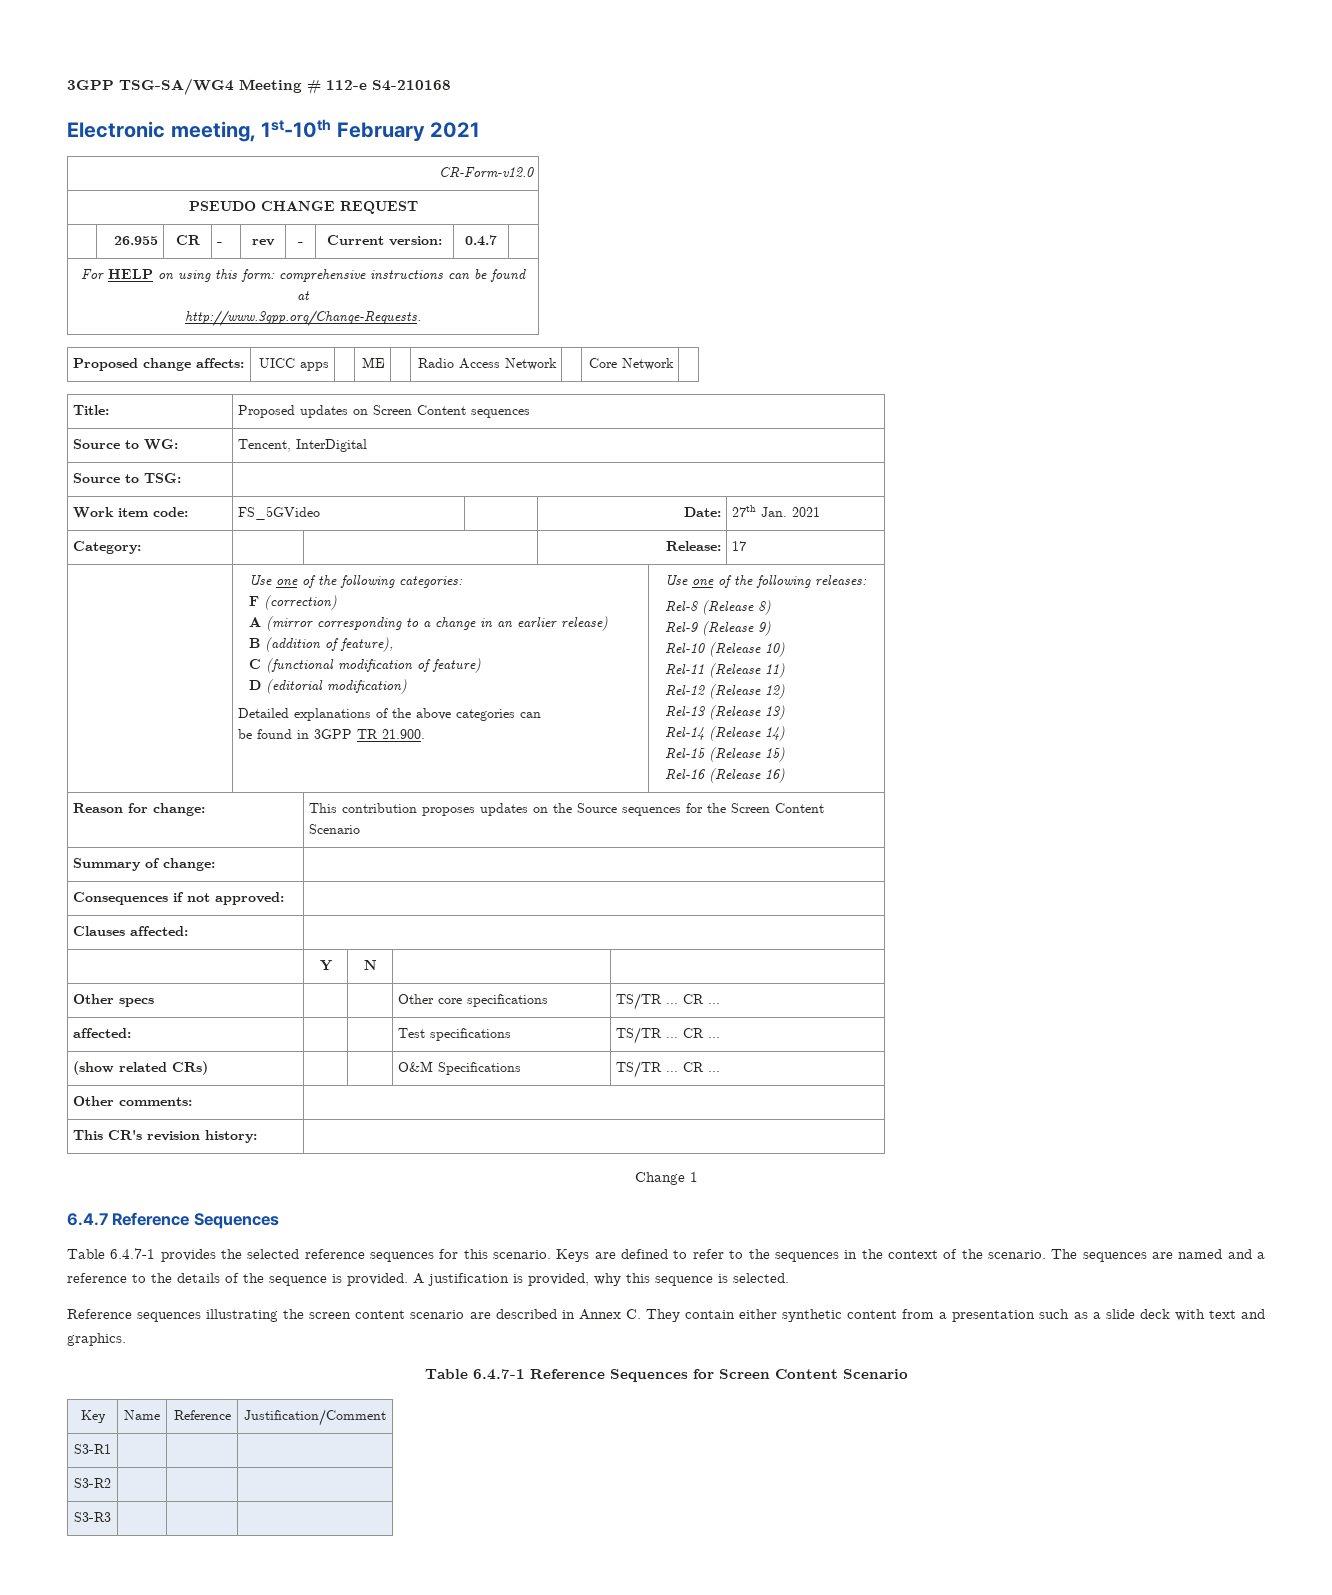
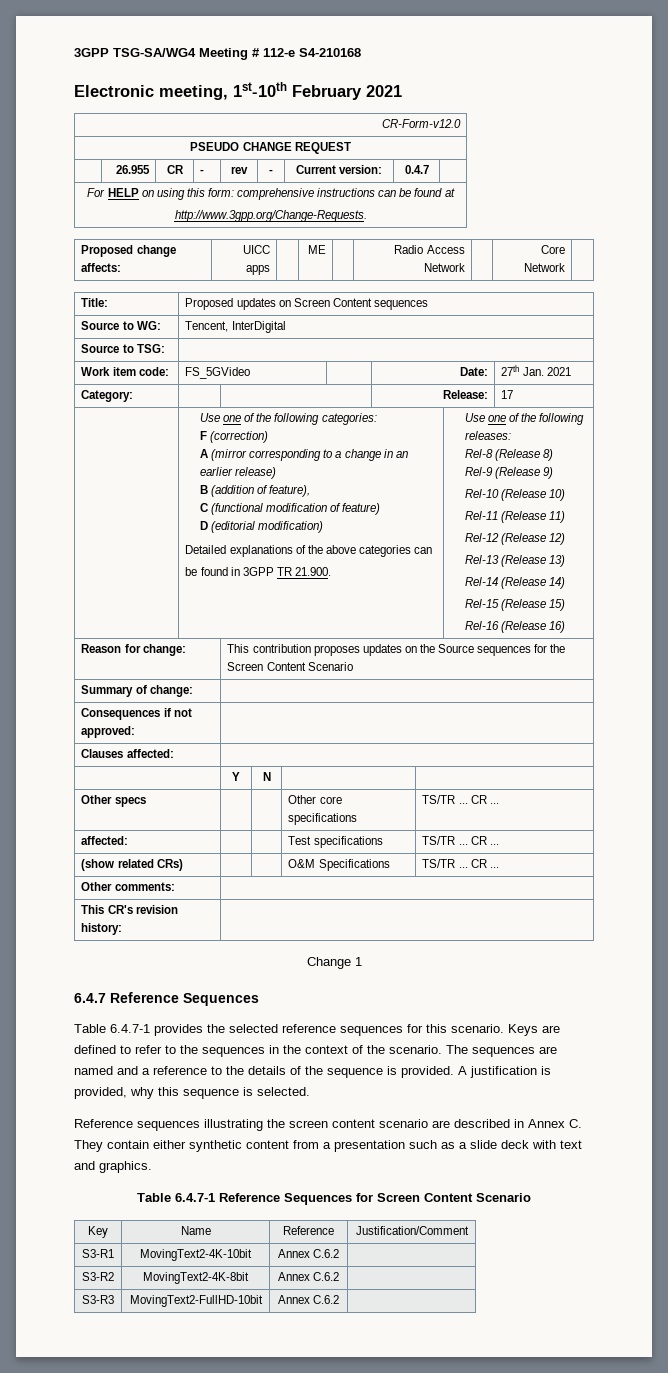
- S3-R1 | | |
- S3-R2 | | |
- S3-R3 | | |
+ S3-R1 | MovingText2-4K-10bit | Annex C.6.2 |
+ S3-R2 | MovingText2-4K-8bit | Annex C.6.2 |
+ S3-R3 | MovingText2-FullHD-10bit | Annex C.6.2 |

